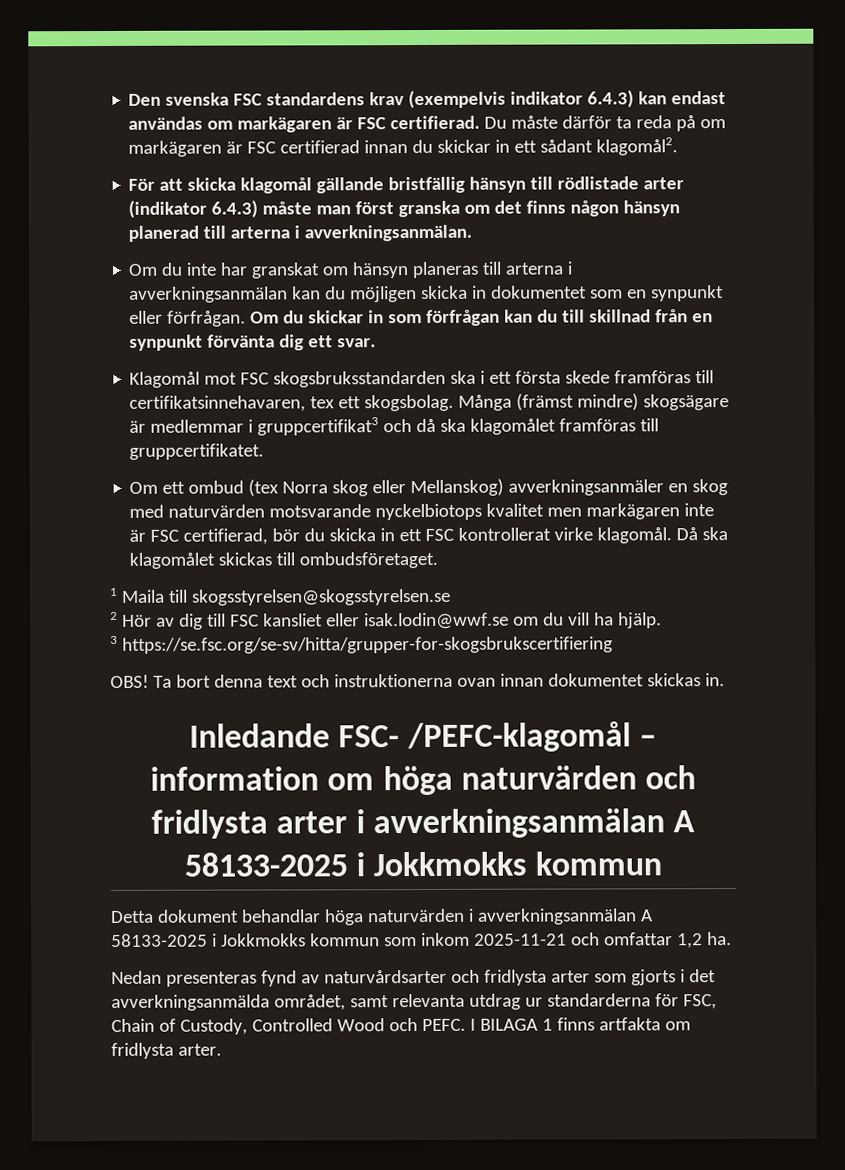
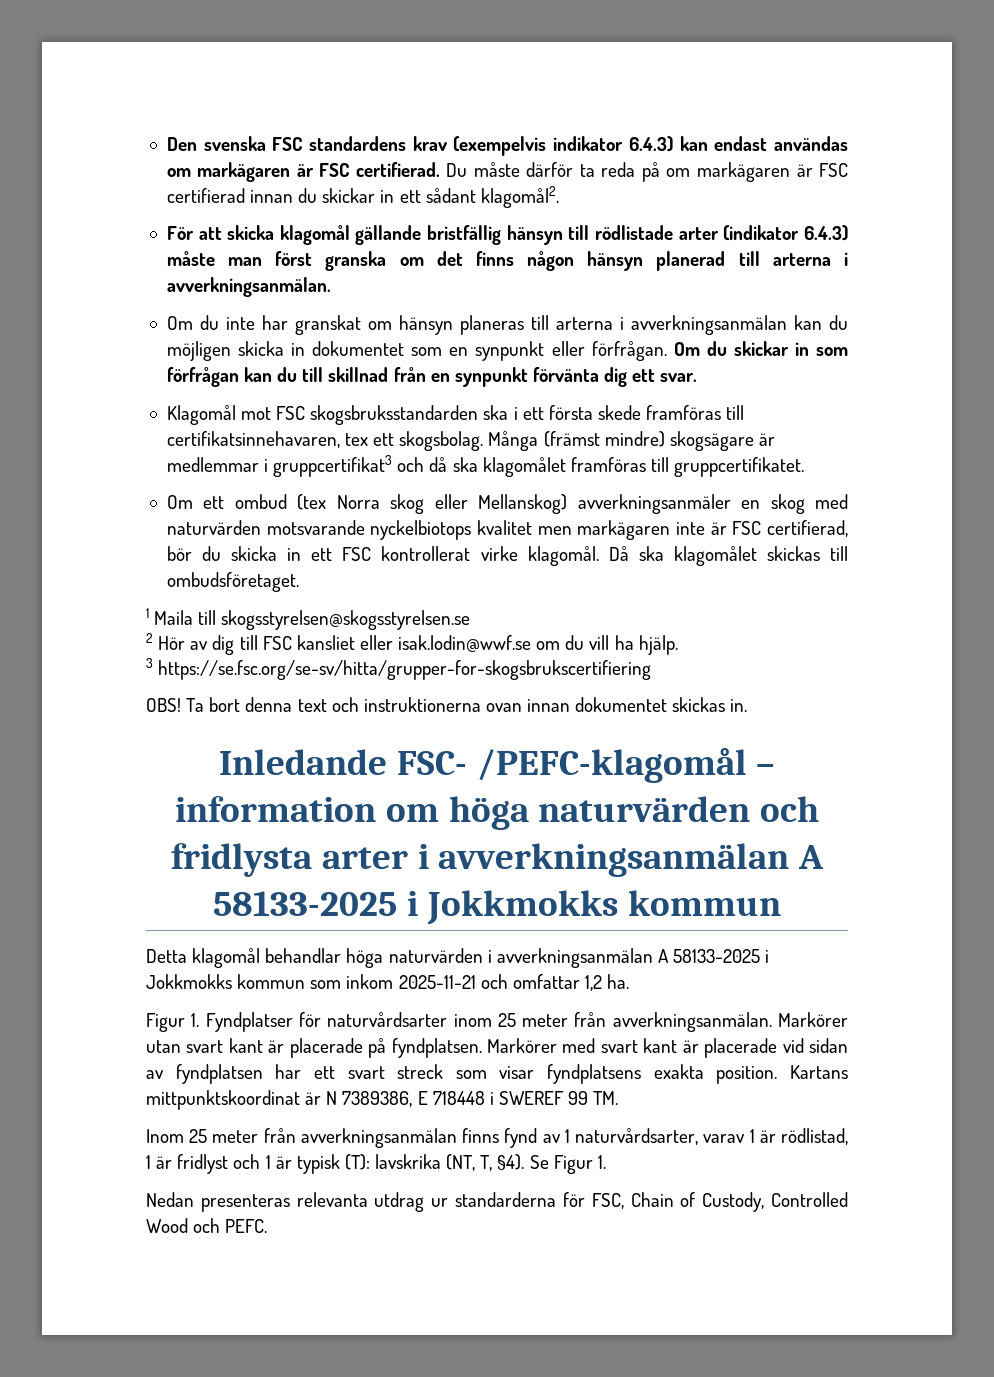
- Detta dokument behandlar höga naturvärden i avverkningsanmälan A 58133-2025 i Jokkmokks kommun som inkom 2025-11-21 och omfattar 1,2 ha.
+ Detta klagomål behandlar höga naturvärden i avverkningsanmälan A 58133-2025 i Jokkmokks kommun som inkom 2025-11-21 och omfattar 1,2 ha.
- Nedan presenteras fynd av naturvårdsarter och fridlysta arter som gjorts i det avverkningsanmälda området, samt relevanta utdrag ur standarderna för FSC, Chain of Custody, Controlled Wood och PEFC. I BILAGA 1 finns artfakta om fridlysta arter.
+ Figur 1. Fyndplatser för naturvårdsarter inom 25 meter från avverkningsanmälan. Markörer utan svart kant är placerade på fyndplatsen. Markörer med svart kant är placerade vid sidan av fyndplatsen har ett svart streck som visar fyndplatsens exakta position. Kartans mittpunktskoordinat är N 7389386, E 718448 i SWEREF 99 TM.
+ Inom 25 meter från avverkningsanmälan finns fynd av 1 naturvårdsarter, varav 1 är rödlistad, 1 är fridlyst och 1 är typisk (T): lavskrika (NT, T, §4). Se Figur 1.
+ Nedan presenteras relevanta utdrag ur standarderna för FSC, Chain of Custody, Controlled Wood och PEFC.

